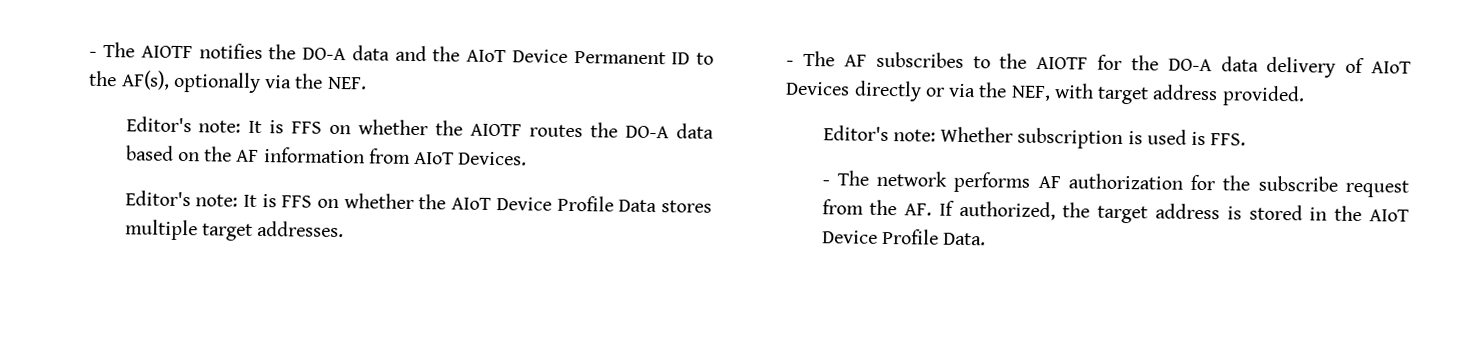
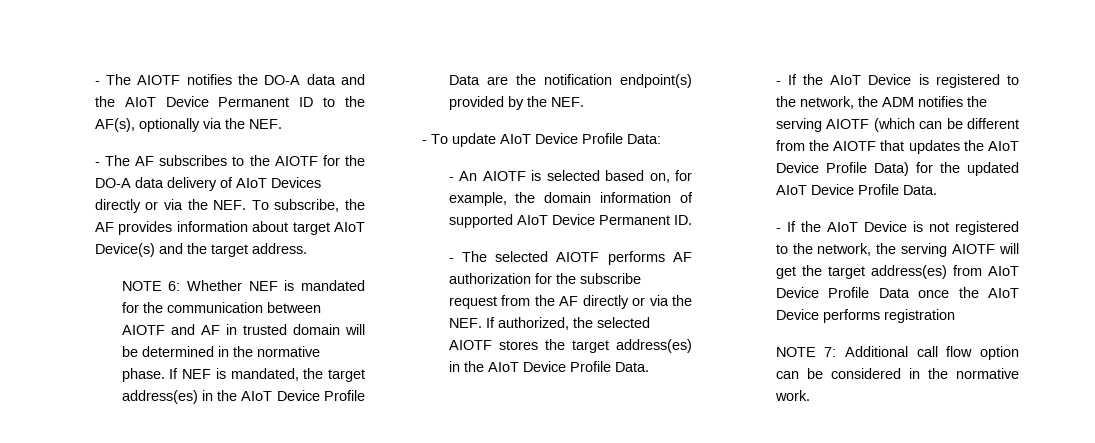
- Editor's note: It is FFS on whether the AIOTF routes the DO-A data based on the AF information from AIoT Devices.
- Editor's note: It is FFS on whether the AIoT Device Profile Data stores multiple target addresses.
- - The AF subscribes to the AIOTF for the DO-A data delivery of AIoT Devices directly or via the NEF, with target address provided.
- Editor's note: Whether subscription is used is FFS.
- - The network performs AF authorization for the subscribe request from the AF. If authorized, the target address is stored in the AIoT Device Profile Data.
+ - The AF subscribes to the AIOTF for the DO-A data delivery of AIoT Devices directly or via the NEF. To subscribe, the AF provides information about target AIoT Device(s) and the target address.
+ NOTE 6: Whether NEF is mandated for the communication between AIOTF and AF in trusted domain will be determined in the normative phase. If NEF is mandated, the target address(es) in the AIoT Device Profile Data are the notification endpoint(s) provided by the NEF.
+ - To update AIoT Device Profile Data:
+ - An AIOTF is selected based on, for example, the domain information of supported AIoT Device Permanent ID.
+ - The selected AIOTF performs AF authorization for the subscribe request from the AF directly or via the NEF. If authorized, the selected AIOTF stores the target address(es) in the AIoT Device Profile Data.
+ - If the AIoT Device is registered to the network, the ADM notifies the serving AIOTF (which can be different from the AIOTF that updates the AIoT Device Profile Data) for the updated AIoT Device Profile Data.
+ - If the AIoT Device is not registered to the network, the serving AIOTF will get the target address(es) from AIoT Device Profile Data once the AIoT Device performs registration
+ NOTE 7: Additional call flow option can be considered in the normative work.

